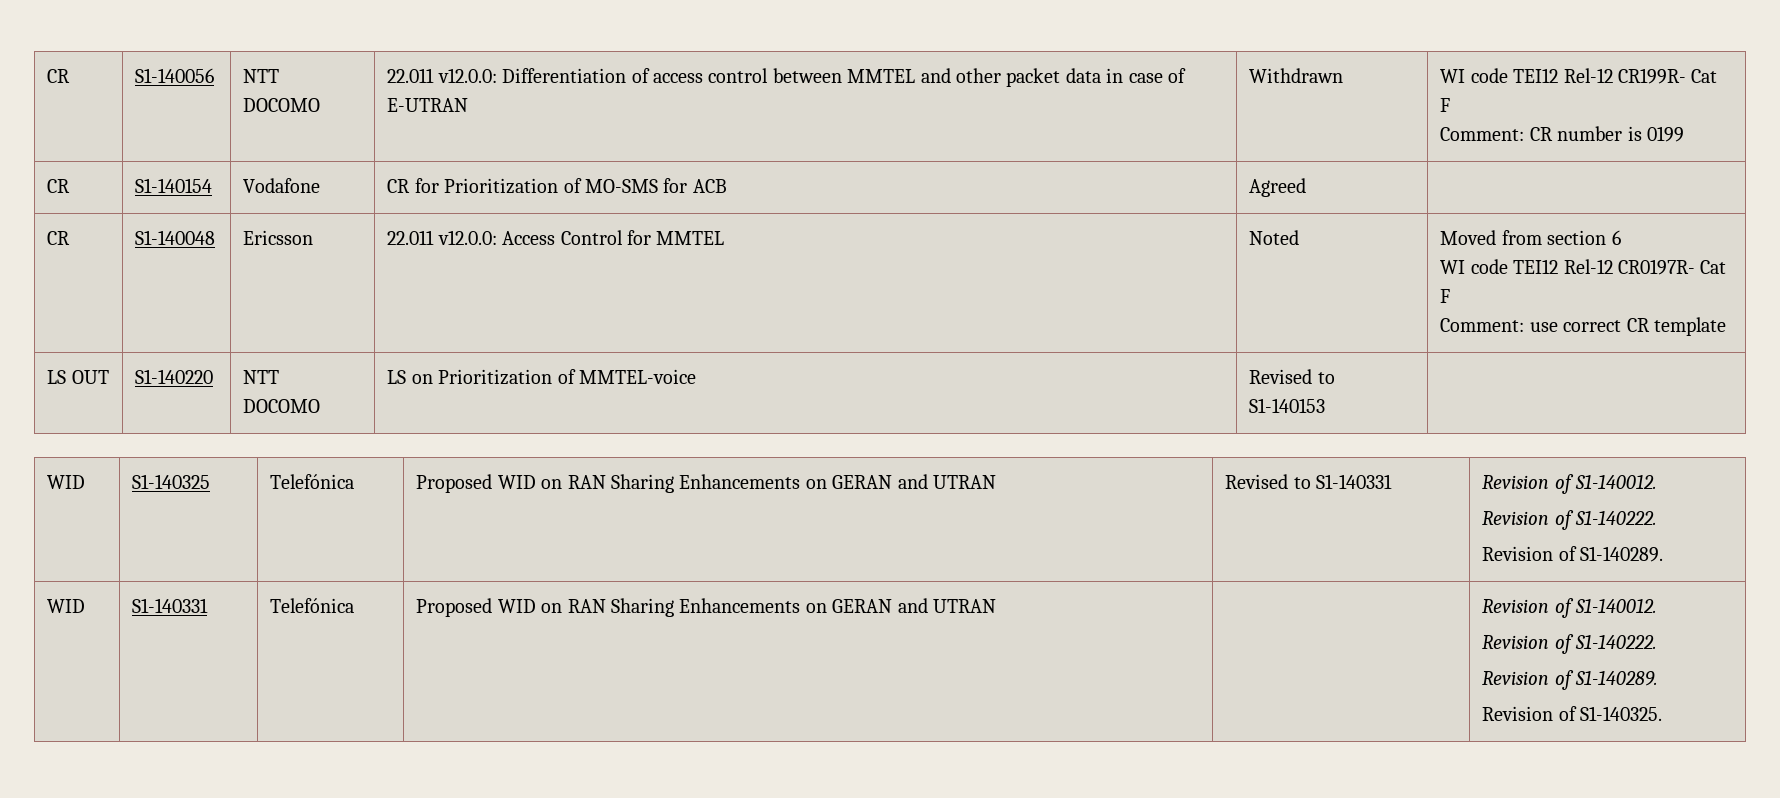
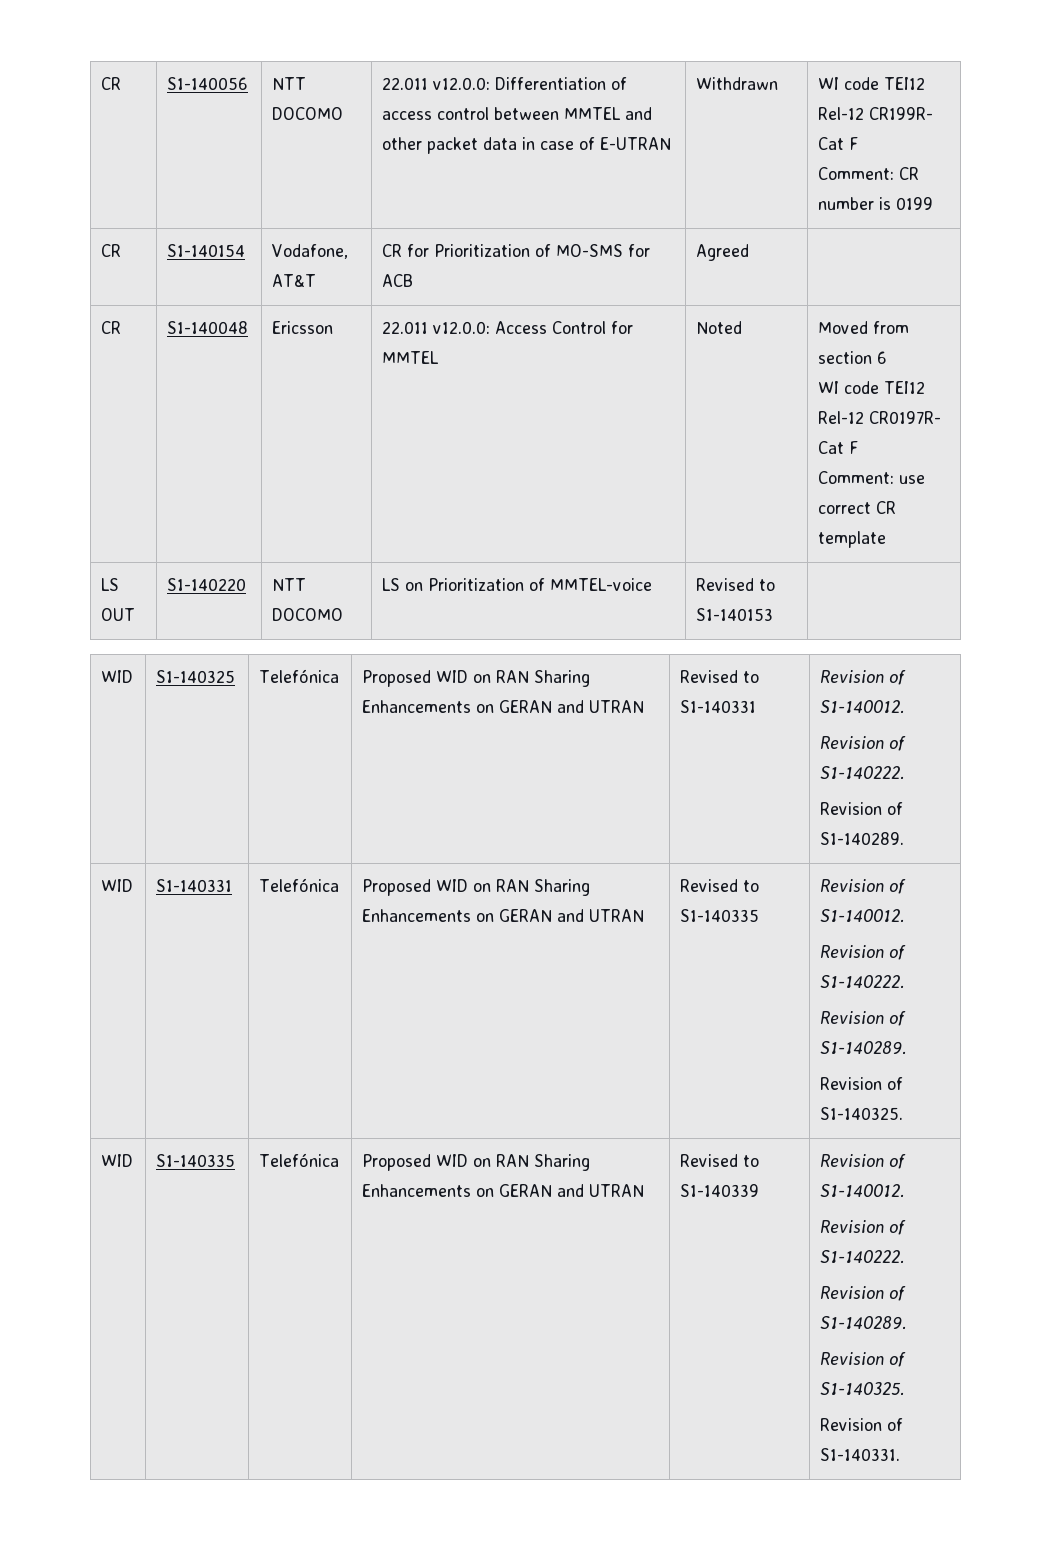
- CR | S1-140154 | Vodafone | CR for Prioritization of MO-SMS for ACB | Agreed |
+ CR | S1-140154 | Vodafone, AT&T | CR for Prioritization of MO-SMS for ACB | Agreed |
- WID | S1-140331 | Telefónica | Proposed WID on RAN Sharing Enhancements on GERAN and UTRAN | | Revision of S1-140012.
+ WID | S1-140331 | Telefónica | Proposed WID on RAN Sharing Enhancements on GERAN and UTRAN | Revised to S1-140335 | Revision of S1-140012.
+ WID | S1-140335 | Telefónica | Proposed WID on RAN Sharing Enhancements on GERAN and UTRAN | Revised to S1-140339 | Revision of S1-140012.
+ Revision of S1-140222.
+ Revision of S1-140289.
+ Revision of S1-140325.
+ Revision of S1-140331.

